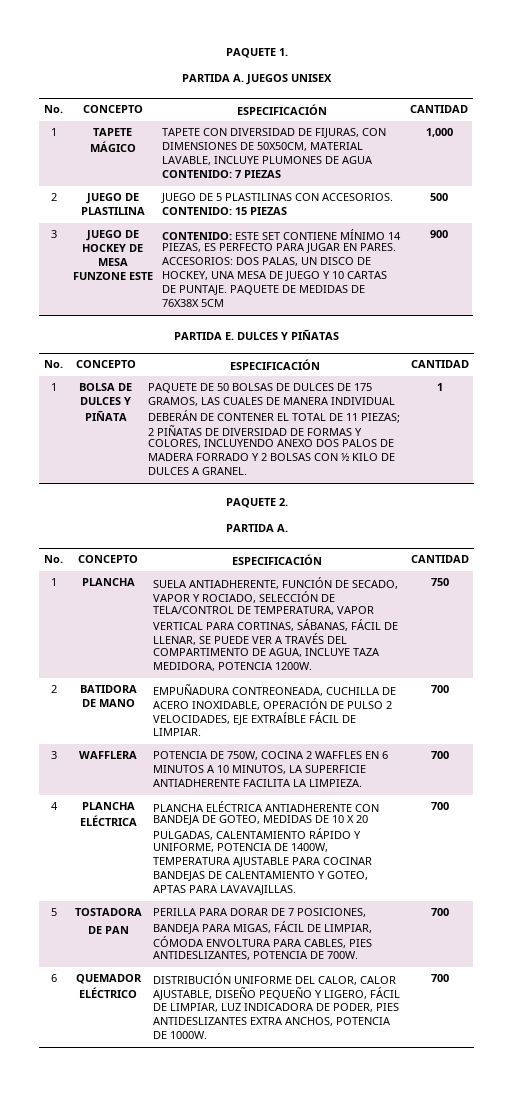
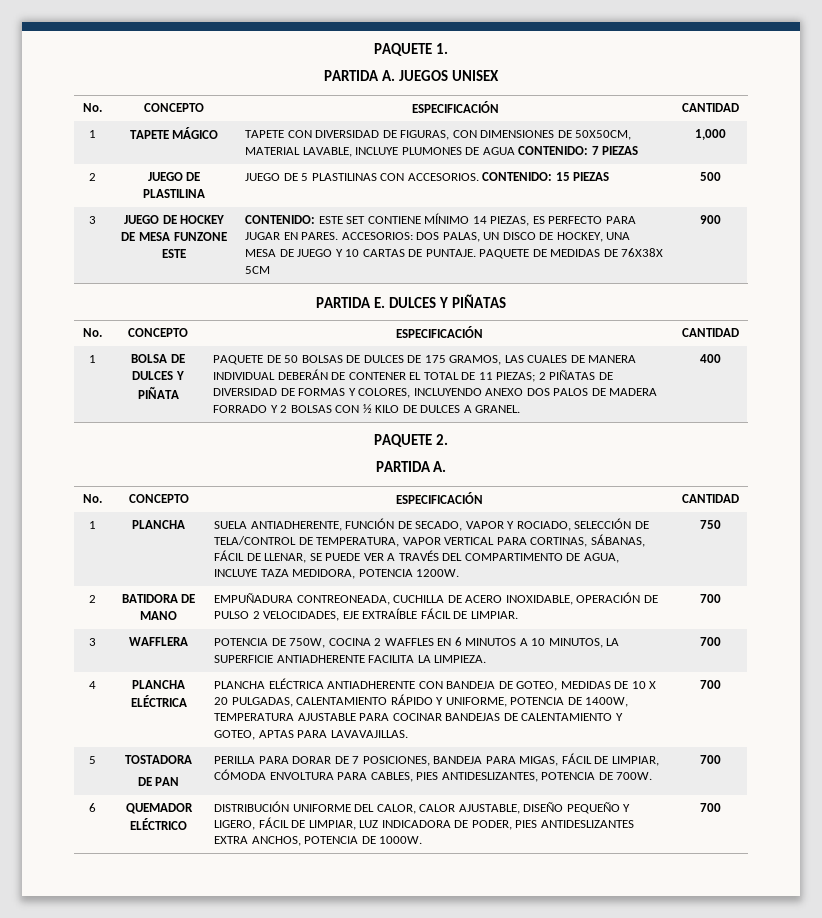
- 1 | TAPETE MÁGICO | TAPETE CON DIVERSIDAD DE FIJURAS, CON DIMENSIONES DE 50X50CM, MATERIAL LAVABLE, INCLUYE PLUMONES DE AGUA CONTENIDO: 7 PIEZAS | 1,000
+ 1 | TAPETE MÁGICO | TAPETE CON DIVERSIDAD DE FIGURAS, CON DIMENSIONES DE 50X50CM, MATERIAL LAVABLE, INCLUYE PLUMONES DE AGUA CONTENIDO: 7 PIEZAS | 1,000
- PAQUETE DE 50 BOLSAS DE DULCES DE 175 GRAMOS, LAS CUALES DE MANERA INDIVIDUAL DEBERÁN DE CONTENER EL TOTAL DE 11 PIEZAS; 2 PIÑATAS DE DIVERSIDAD DE FORMAS Y COLORES, INCLUYENDO ANEXO DOS PALOS DE MADERA FORRADO Y 2 BOLSAS CON ½ KILO DE DULCES A GRANEL. | 1
+ PAQUETE DE 50 BOLSAS DE DULCES DE 175 GRAMOS, LAS CUALES DE MANERA INDIVIDUAL DEBERÁN DE CONTENER EL TOTAL DE 11 PIEZAS; 2 PIÑATAS DE DIVERSIDAD DE FORMAS Y COLORES, INCLUYENDO ANEXO DOS PALOS DE MADERA FORRADO Y 2 BOLSAS CON ½ KILO DE DULCES A GRANEL. | 400

